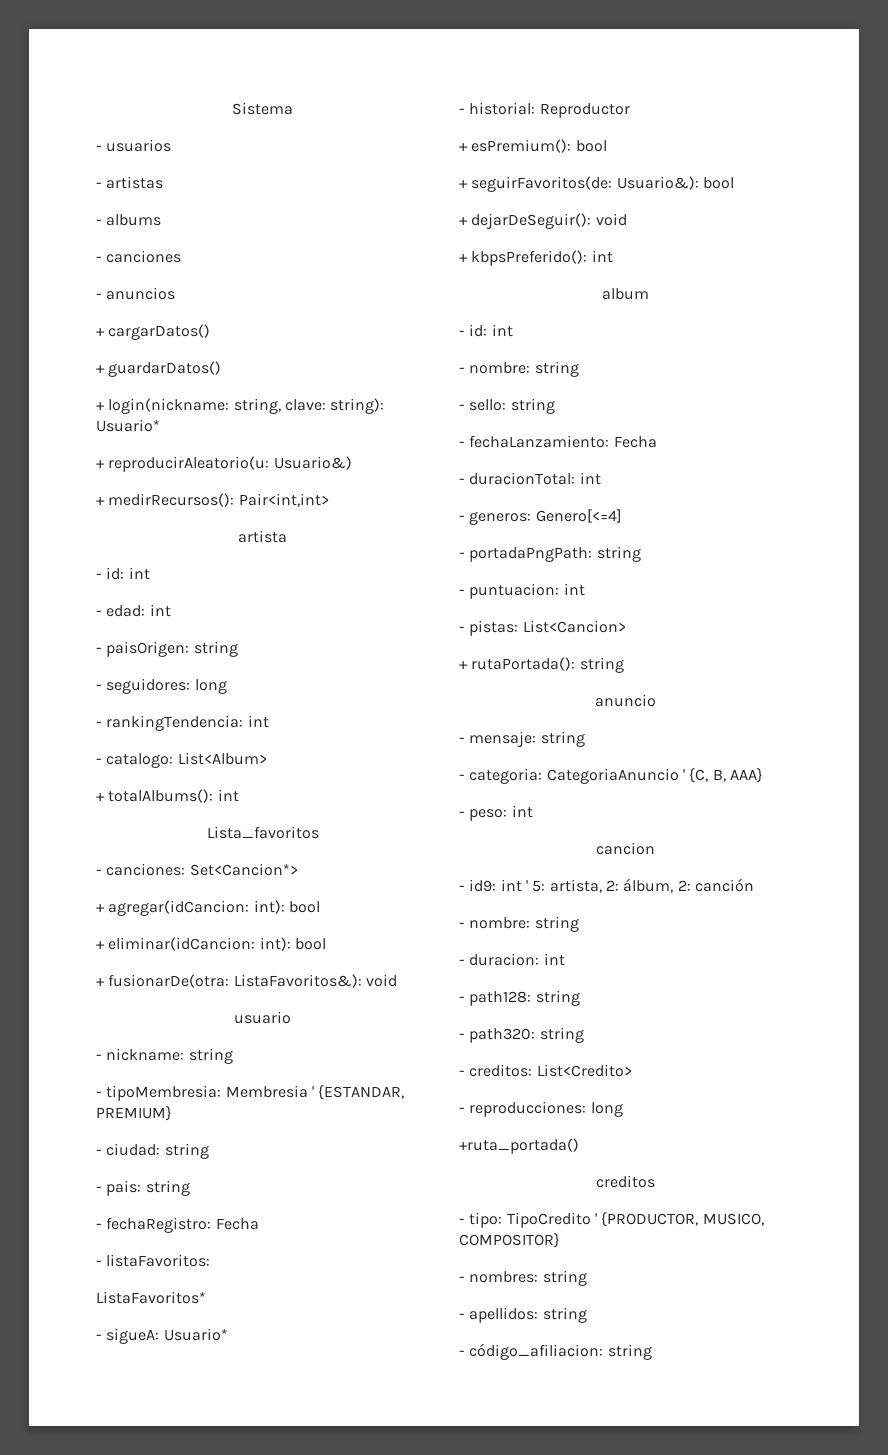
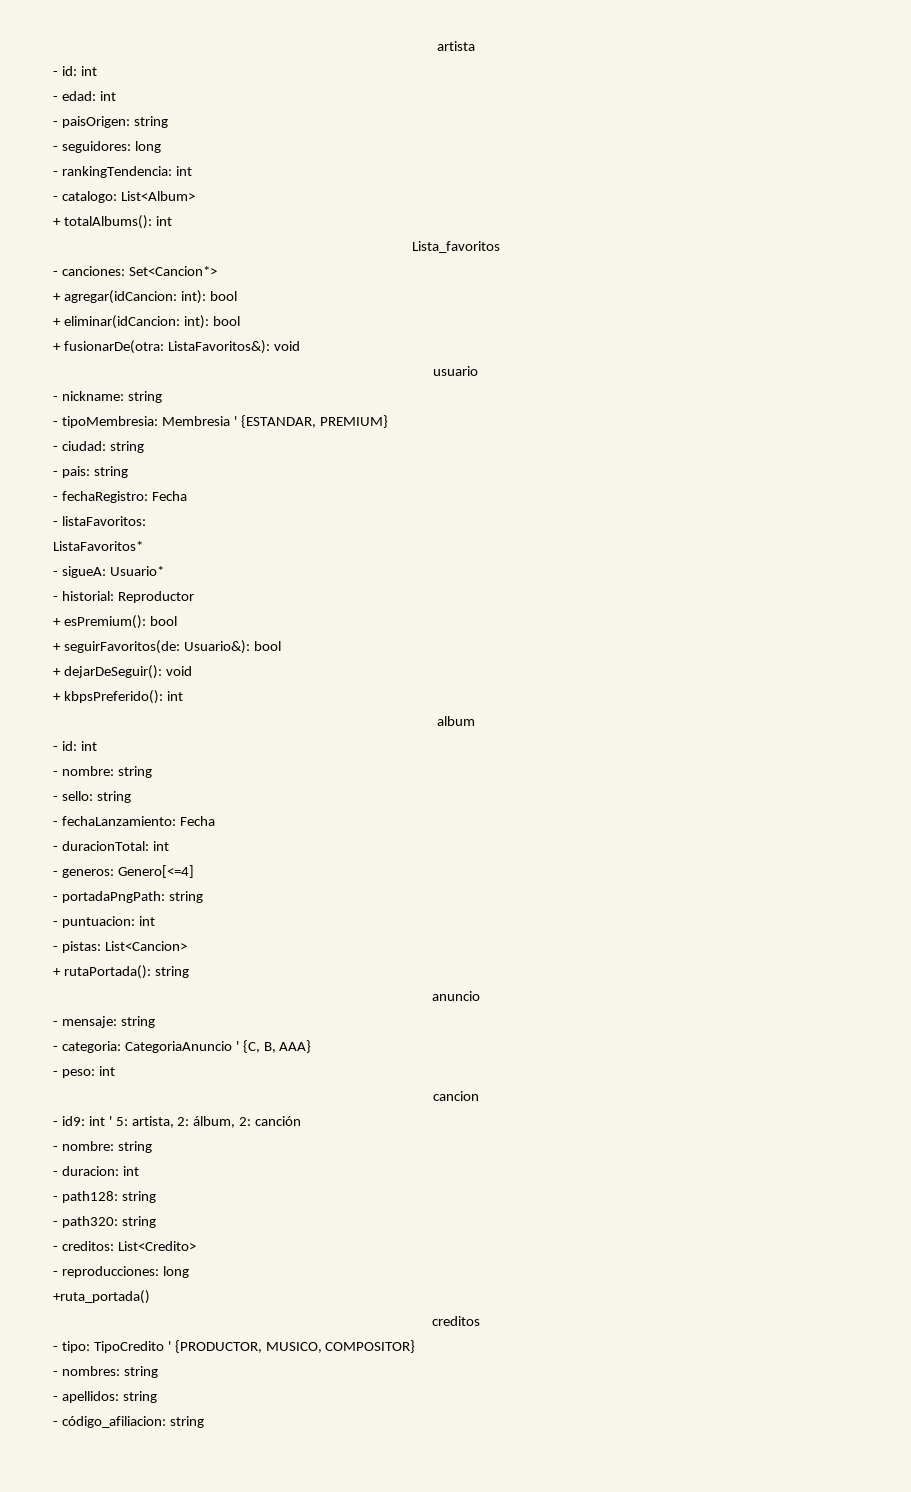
- Sistema
- - usuarios
- - artistas
- - albums
- - canciones
- - anuncios
- + cargarDatos()
- + guardarDatos()
- + login(nickname: string, clave: string): Usuario*
- + reproducirAleatorio(u: Usuario&)
- + medirRecursos(): Pair<int,int>

